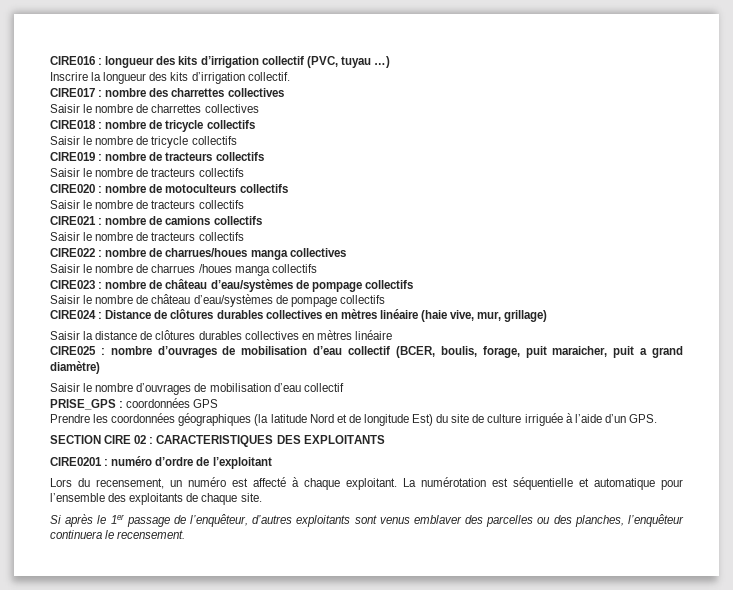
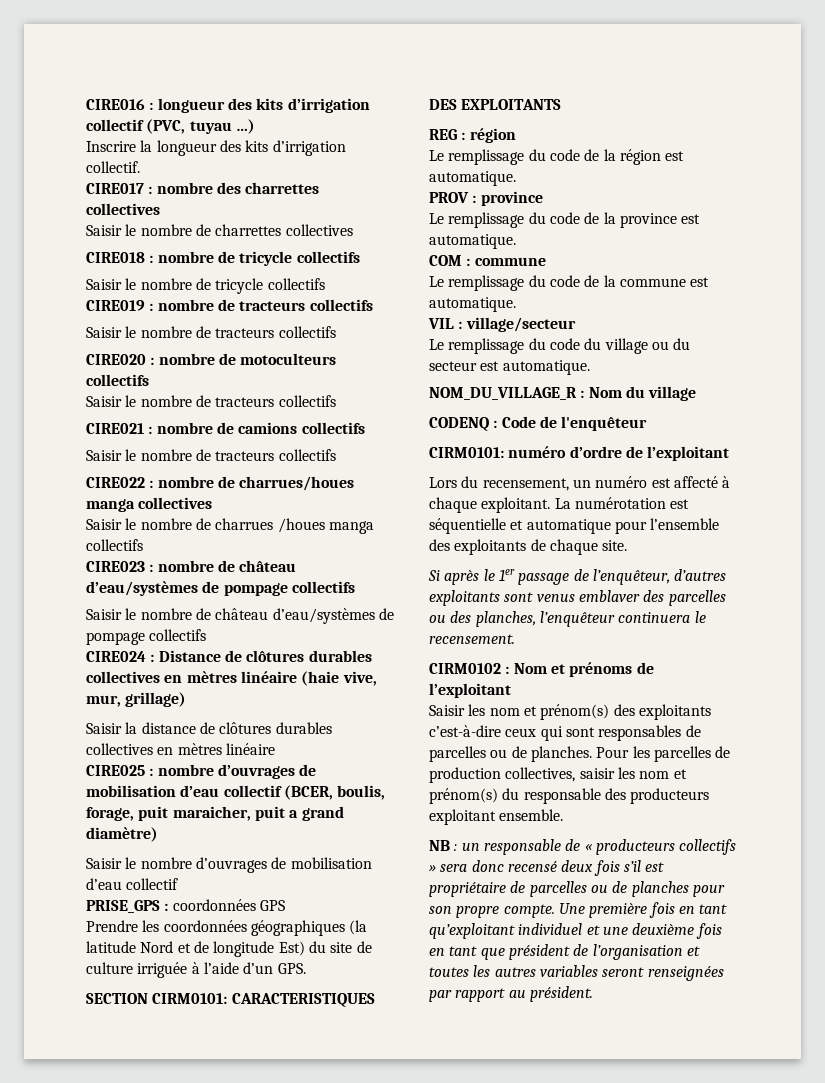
- SECTION CIRE 02 : CARACTERISTIQUES DES EXPLOITANTS
+ SECTION CIRM0101: CARACTERISTIQUES DES EXPLOITANTS
- CIRE0201 : numéro d’ordre de l’exploitant
+ REG : région
+ Le remplissage du code de la région est automatique.
+ PROV : province
+ Le remplissage du code de la province est automatique.
+ COM : commune
+ Le remplissage du code de la commune est automatique.
+ VIL : village/secteur
+ Le remplissage du code du village ou du secteur est automatique.
+ NOM_DU_VILLAGE_R : Nom du village
+ CODENQ : Code de l'enquêteur
+ CIRM0101: numéro d’ordre de l’exploitant
+ CIRM0102 : Nom et prénoms de l’exploitant
+ Saisir les nom et prénom(s) des exploitants c’est-à-dire ceux qui sont responsables de parcelles ou de planches. Pour les parcelles de production collectives, saisir les nom et prénom(s) du responsable des producteurs exploitant ensemble.
+ NB : un responsable de « producteurs collectifs » sera donc recensé deux fois s’il est propriétaire de parcelles ou de planches pour son propre compte. Une première fois en tant qu’exploitant individuel et une deuxième fois en tant que président de l’organisation et toutes les autres variables seront renseignées par rapport au président.

